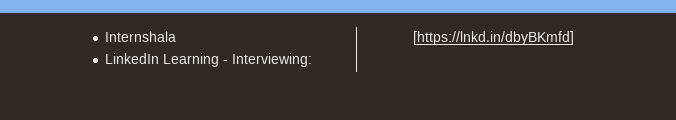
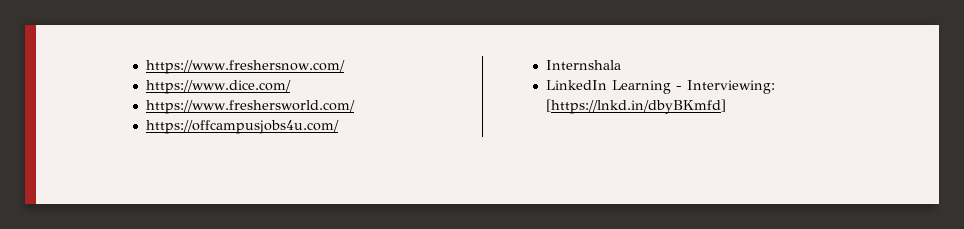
+ https://www.freshersnow.com/
+ https://www.dice.com/
+ https://www.freshersworld.com/
+ https://offcampusjobs4u.com/

